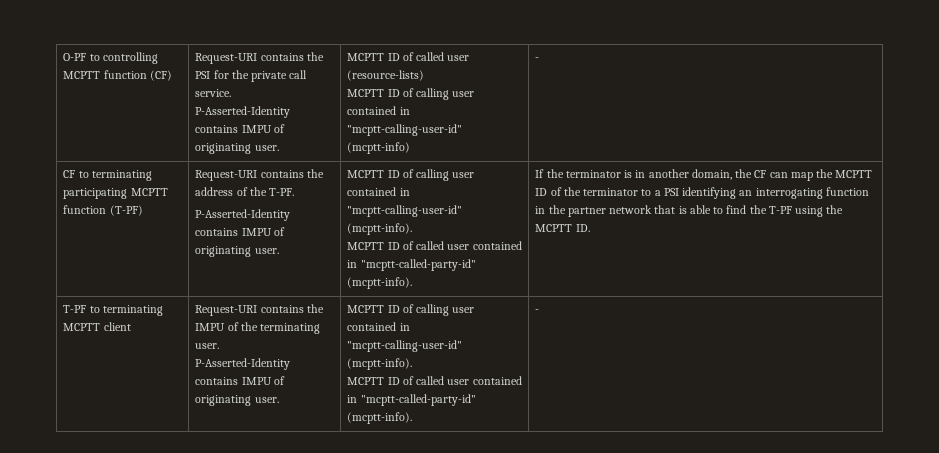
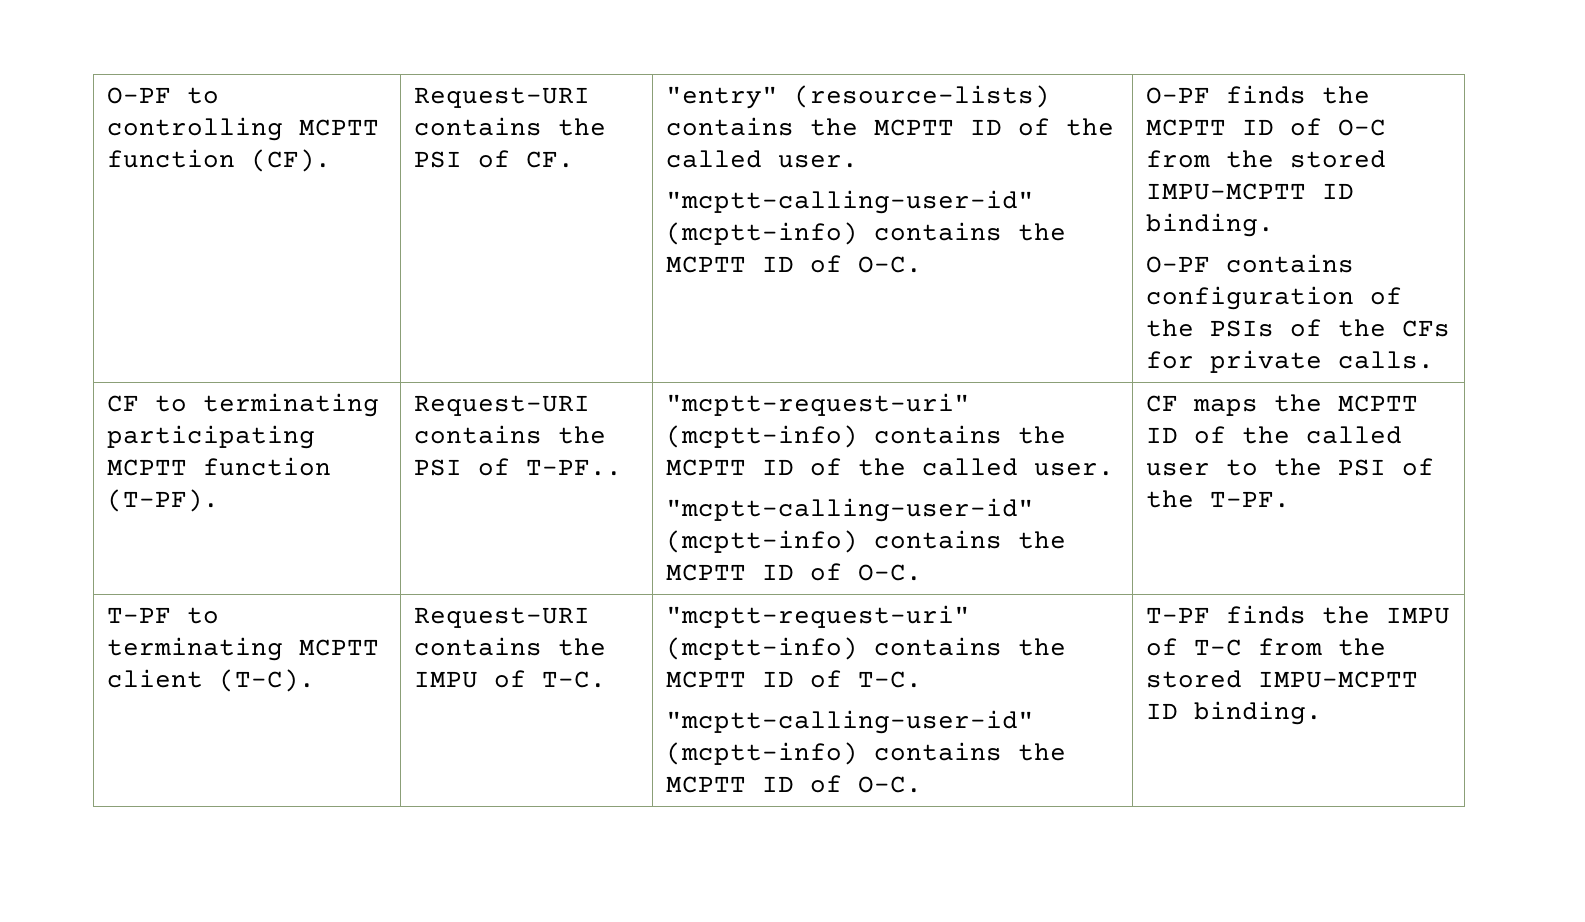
- O-PF to controlling MCPTT function (CF) | Request-URI contains the PSI for the private call service.
- P-Asserted-Identity contains IMPU of originating user. | MCPTT ID of called user (resource-lists)
- MCPTT ID of calling user contained in "mcptt-calling-user-id" (mcptt-info) | -
+ O-PF to controlling MCPTT function (CF). | Request-URI contains the PSI of CF. | "entry" (resource-lists) contains the MCPTT ID of the called user.
+ "mcptt-calling-user-id" (mcptt-info) contains the MCPTT ID of O-C. | O-PF finds the MCPTT ID of O-C from the stored IMPU-MCPTT ID binding.
+ O-PF contains configuration of the PSIs of the CFs for private calls.
- CF to terminating participating MCPTT function (T-PF) | Request-URI contains the address of the T-PF.
- P-Asserted-Identity contains IMPU of originating user. | MCPTT ID of calling user contained in "mcptt-calling-user-id" (mcptt-info).
- MCPTT ID of called user contained in "mcptt-called-party-id" (mcptt-info). | If the terminator is in another domain, the CF can map the MCPTT ID of the terminator to a PSI identifying an interrogating function in the partner network that is able to find the T-PF using the MCPTT ID.
+ CF to terminating participating MCPTT function (T-PF). | Request-URI contains the PSI of T-PF.. | "mcptt-request-uri" (mcptt-info) contains the MCPTT ID of the called user.
+ "mcptt-calling-user-id" (mcptt-info) contains the MCPTT ID of O-C. | CF maps the MCPTT ID of the called user to the PSI of the T-PF.
- T-PF to terminating MCPTT client | Request-URI contains the IMPU of the terminating user.
- P-Asserted-Identity contains IMPU of originating user. | MCPTT ID of calling user contained in "mcptt-calling-user-id" (mcptt-info).
- MCPTT ID of called user contained in "mcptt-called-party-id" (mcptt-info). | -
+ T-PF to terminating MCPTT client (T-C). | Request-URI contains the IMPU of T-C. | "mcptt-request-uri" (mcptt-info) contains the MCPTT ID of T-C.
+ "mcptt-calling-user-id" (mcptt-info) contains the MCPTT ID of O-C. | T-PF finds the IMPU of T-C from the stored IMPU-MCPTT ID binding.

